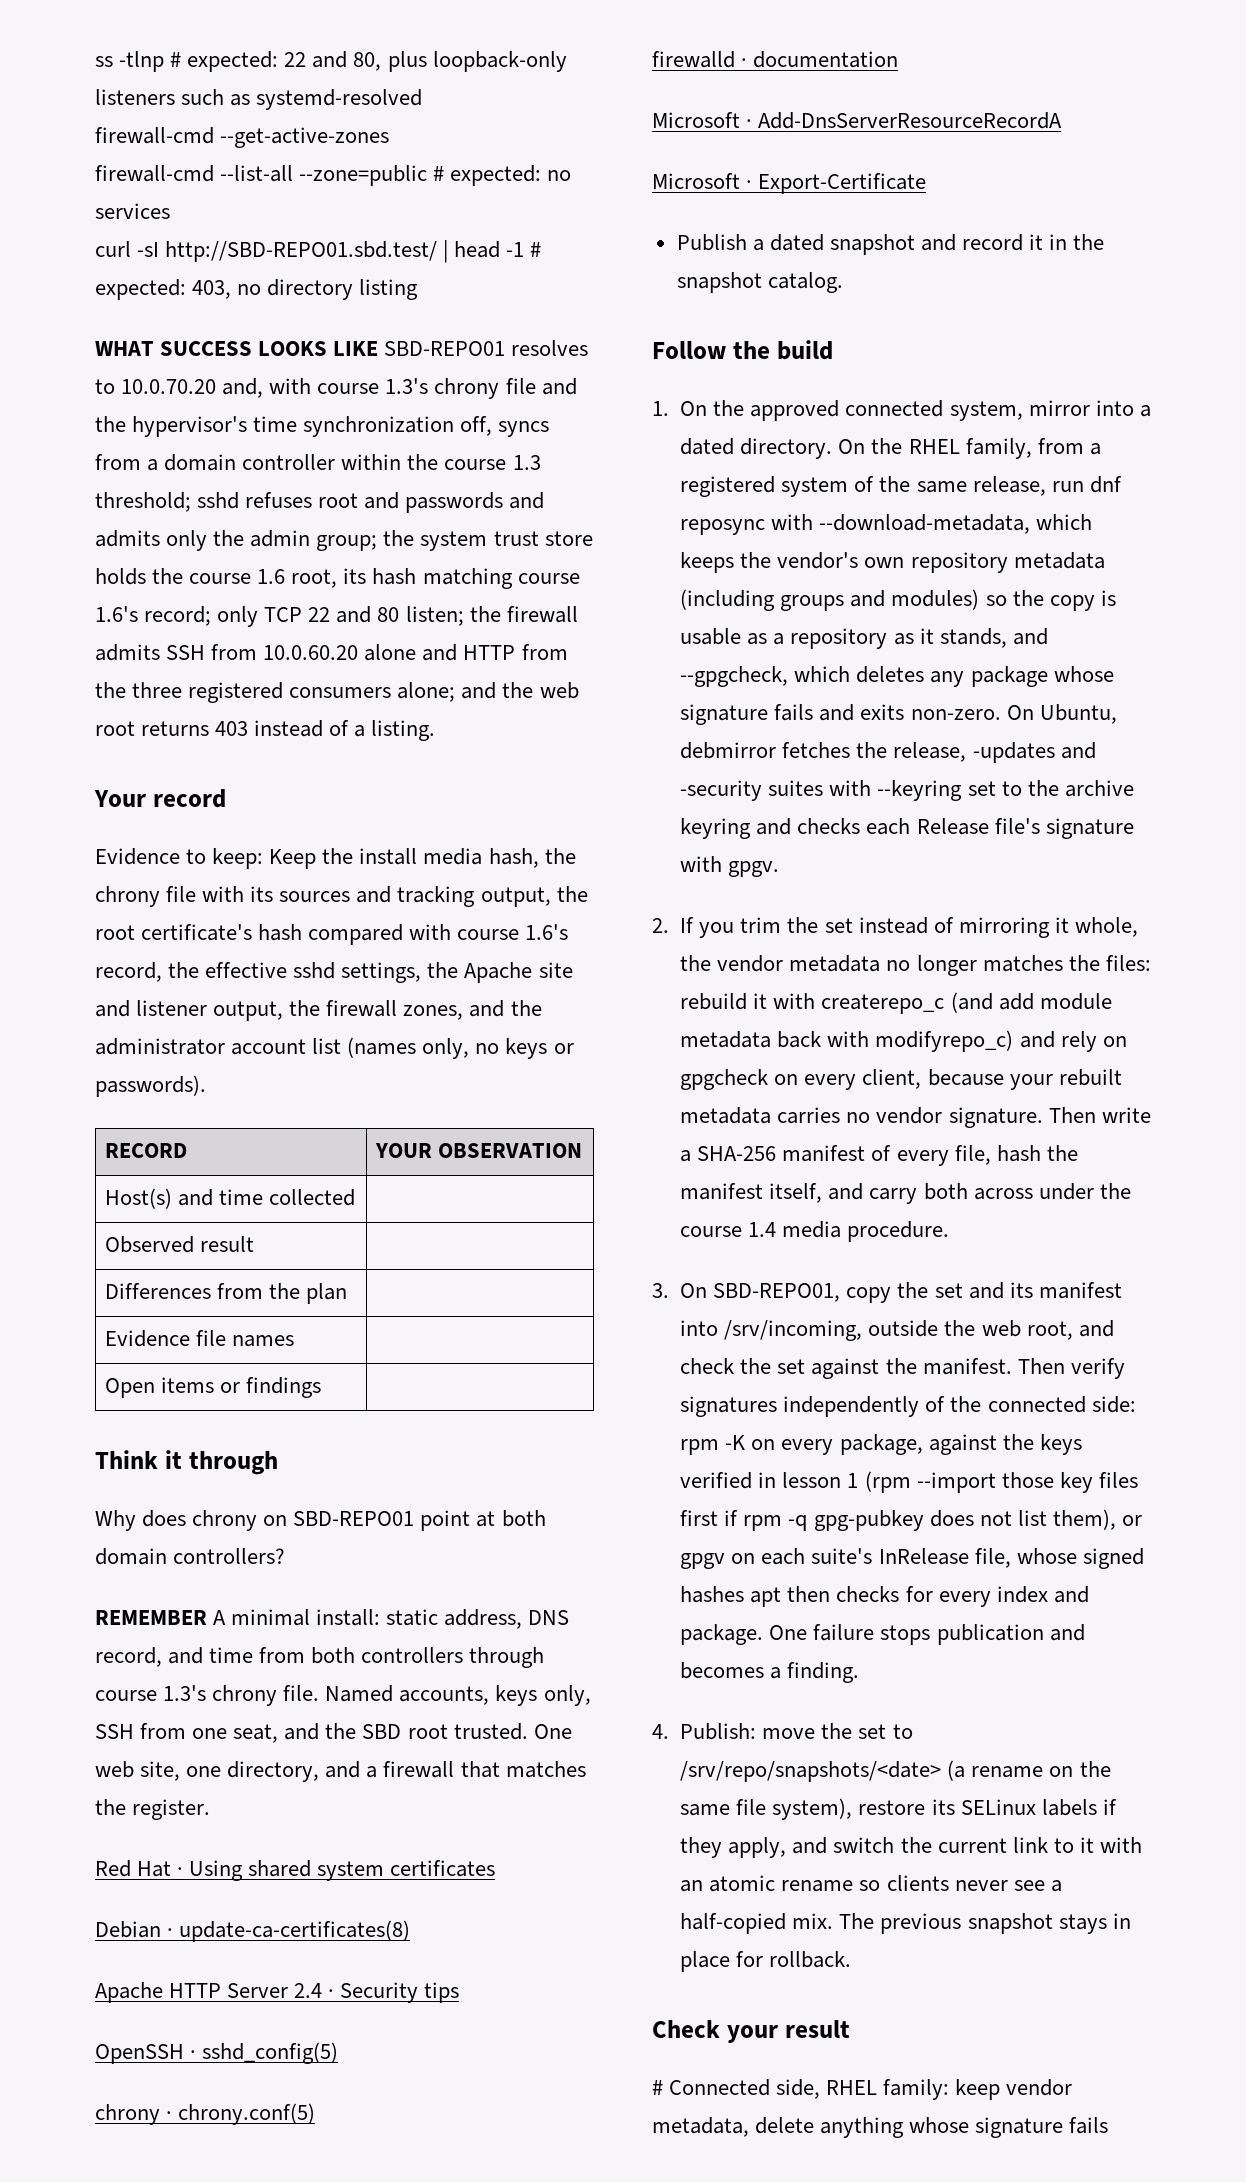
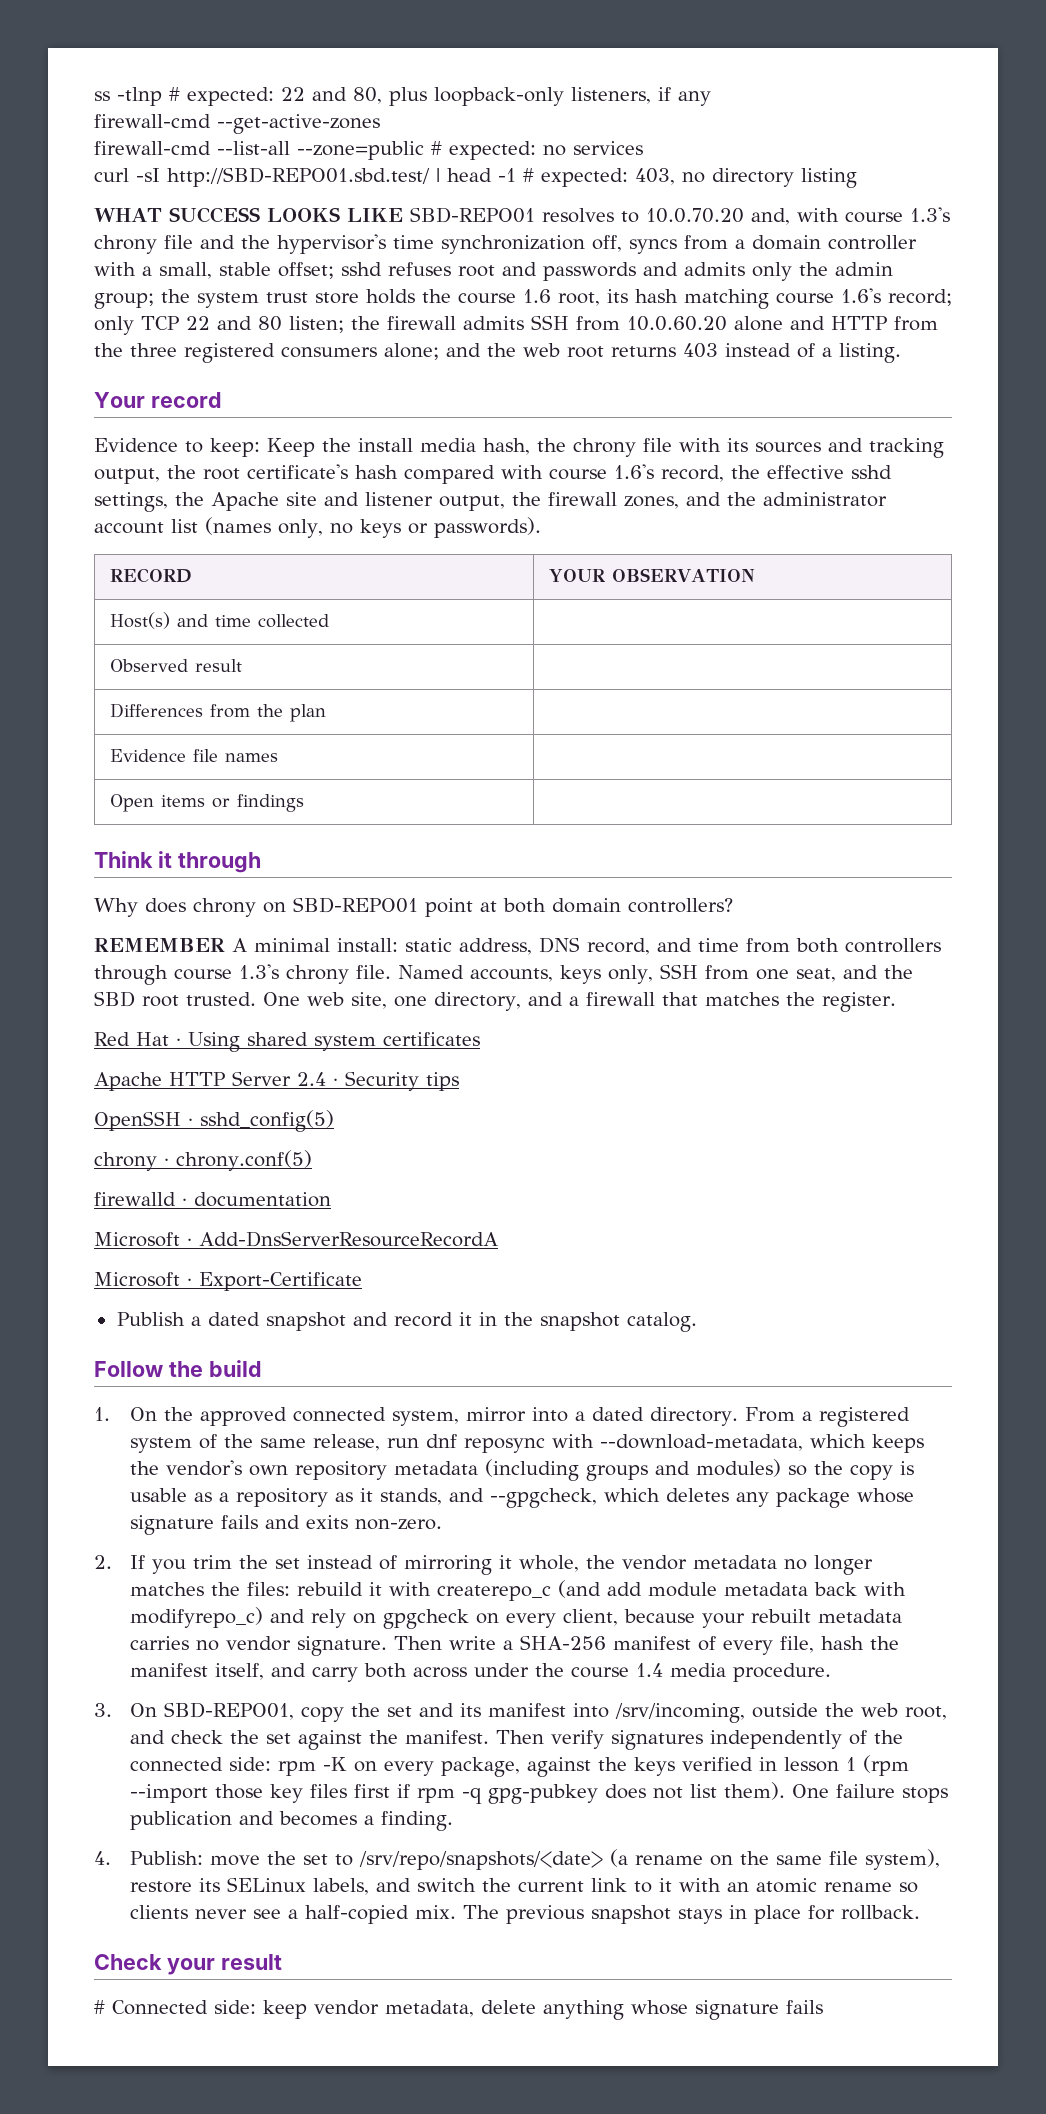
- ss -tlnp # expected: 22 and 80, plus loopback-only listeners such as systemd-resolved
+ ss -tlnp # expected: 22 and 80, plus loopback-only listeners, if any
- WHAT SUCCESS LOOKS LIKE SBD-REPO01 resolves to 10.0.70.20 and, with course 1.3's chrony file and the hypervisor's time synchronization off, syncs from a domain controller within the course 1.3 threshold;
+ WHAT SUCCESS LOOKS LIKE SBD-REPO01 resolves to 10.0.70.20 and, with course 1.3's chrony file and the hypervisor's time synchronization off, syncs from a domain controller with a small, stable offset;
- Debian · update-ca-certificates(8)
- On the RHEL family, from a registered system of the same release, run dnf reposync with --download-metadata, which keeps the vendor's own repository metadata (including groups and modules) so the copy is usable as a repository as it stands, and --gpgcheck, which deletes any package whose signature fails and exits non-zero. On Ubuntu, debmirror fetches the release, -updates and -security suites with --keyring set to the archive keyring and checks each Release file's signature with gpgv.
+ From a registered system of the same release, run dnf reposync with --download-metadata, which keeps the vendor's own repository metadata (including groups and modules) so the copy is usable as a repository as it stands, and --gpgcheck, which deletes any package whose signature fails and exits non-zero.
- Then verify signatures independently of the connected side: rpm -K on every package, against the keys verified in lesson 1 (rpm --import those key files first if rpm -q gpg-pubkey does not list them), or gpgv on each suite's InRelease file, whose signed hashes apt then checks for every index and package.
+ Then verify signatures independently of the connected side: rpm -K on every package, against the keys verified in lesson 1 (rpm --import those key files first if rpm -q gpg-pubkey does not list them).
- 4. Publish: move the set to /srv/repo/snapshots/<date> (a rename on the same file system), restore its SELinux labels if they apply, and switch the current link to it with an atomic rename so clients never see a half-copied mix.
+ 4. Publish: move the set to /srv/repo/snapshots/<date> (a rename on the same file system), restore its SELinux labels, and switch the current link to it with an atomic rename so clients never see a half-copied mix.
- # Connected side, RHEL family: keep vendor metadata, delete anything whose signature fails
+ # Connected side: keep vendor metadata, delete anything whose signature fails

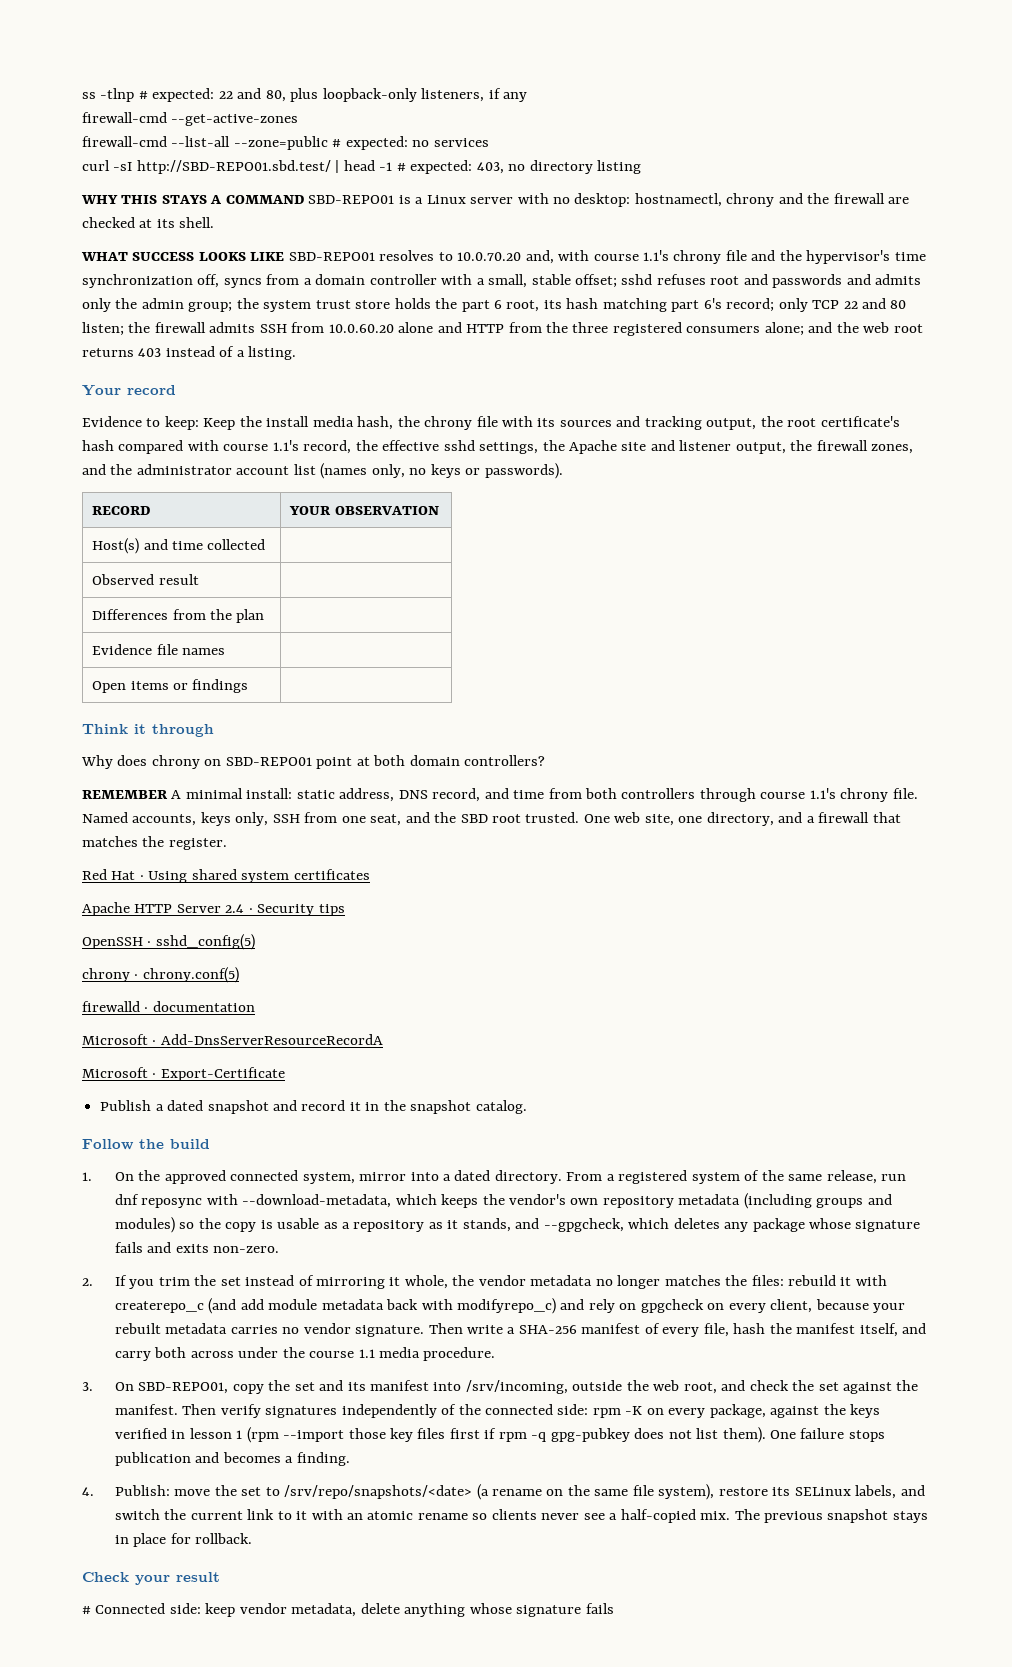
+ WHY THIS STAYS A COMMAND SBD-REPO01 is a Linux server with no desktop: hostnamectl, chrony and the firewall are checked at its shell.
- WHAT SUCCESS LOOKS LIKE SBD-REPO01 resolves to 10.0.70.20 and, with course 1.3's chrony file and the hypervisor's time synchronization off, syncs from a domain controller with a small, stable offset;
+ WHAT SUCCESS LOOKS LIKE SBD-REPO01 resolves to 10.0.70.20 and, with course 1.1's chrony file and the hypervisor's time synchronization off, syncs from a domain controller with a small, stable offset;
- the system trust store holds the course 1.6 root, its hash matching course 1.6's record;
+ the system trust store holds the part 6 root, its hash matching part 6's record;
- Evidence to keep: Keep the install media hash, the chrony file with its sources and tracking output, the root certificate's hash compared with course 1.6's record, the effective sshd settings, the Apache site and listener output, the firewall zones, and the administrator account list (names only, no keys or passwords).
+ Evidence to keep: Keep the install media hash, the chrony file with its sources and tracking output, the root certificate's hash compared with course 1.1's record, the effective sshd settings, the Apache site and listener output, the firewall zones, and the administrator account list (names only, no keys or passwords).
- REMEMBER A minimal install: static address, DNS record, and time from both controllers through course 1.3's chrony file.
+ REMEMBER A minimal install: static address, DNS record, and time from both controllers through course 1.1's chrony file.
- Then write a SHA-256 manifest of every file, hash the manifest itself, and carry both across under the course 1.4 media procedure.
+ Then write a SHA-256 manifest of every file, hash the manifest itself, and carry both across under the course 1.1 media procedure.

